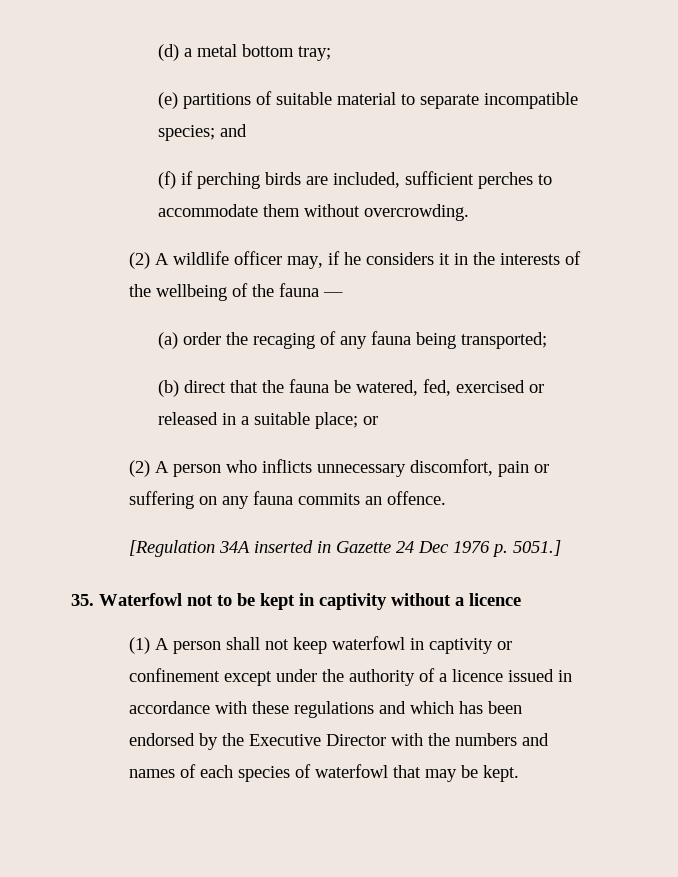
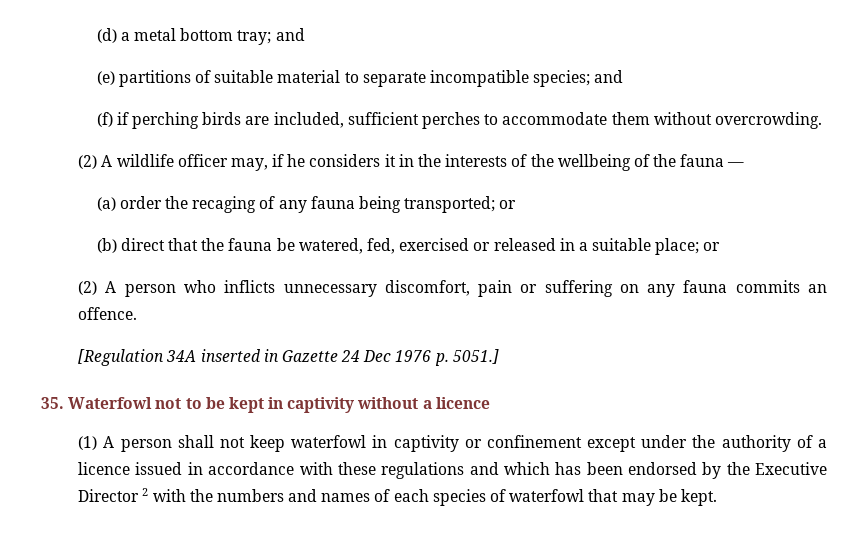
- (d) a metal bottom tray;
+ (d) a metal bottom tray; and
- (a) order the recaging of any fauna being transported;
+ (a) order the recaging of any fauna being transported; or
- (1) A person shall not keep waterfowl in captivity or confinement except under the authority of a licence issued in accordance with these regulations and which has been endorsed by the Executive Director with the numbers and names of each species of waterfowl that may be kept.
+ (1) A person shall not keep waterfowl in captivity or confinement except under the authority of a licence issued in accordance with these regulations and which has been endorsed by the Executive Director 2 with the numbers and names of each species of waterfowl that may be kept.

